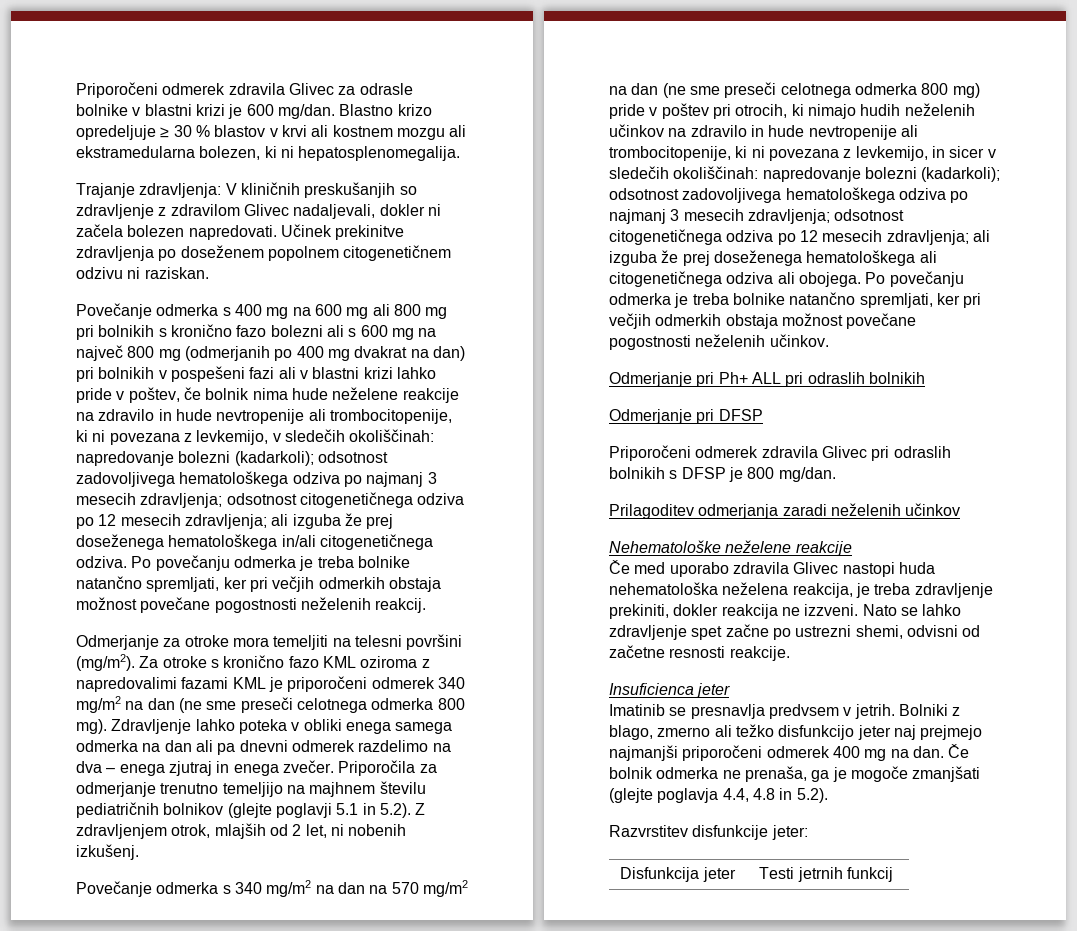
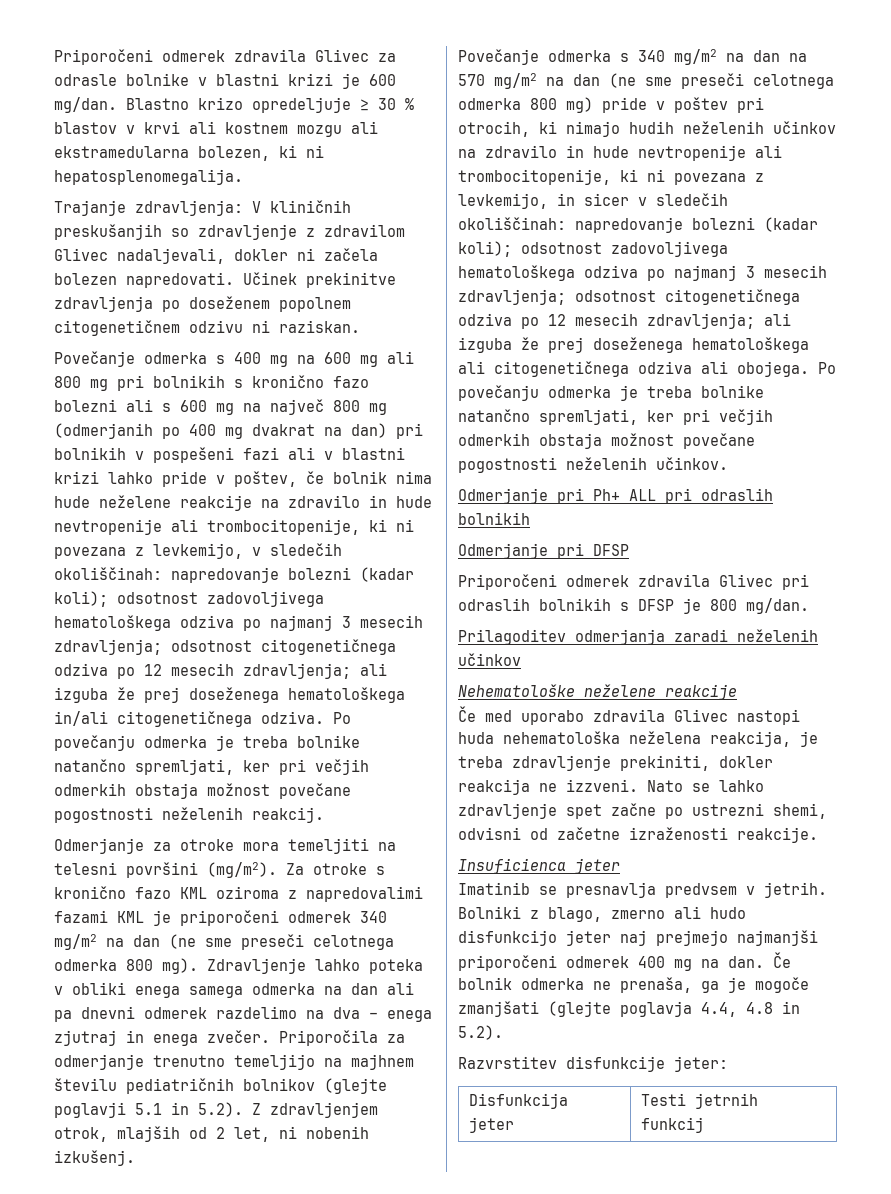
- Povečanje odmerka s 400 mg na 600 mg ali 800 mg pri bolnikih s kronično fazo bolezni ali s 600 mg na največ 800 mg (odmerjanih po 400 mg dvakrat na dan) pri bolnikih v pospešeni fazi ali v blastni krizi lahko pride v poštev, če bolnik nima hude neželene reakcije na zdravilo in hude nevtropenije ali trombocitopenije, ki ni povezana z levkemijo, v sledečih okoliščinah: napredovanje bolezni (kadarkoli);
+ Povečanje odmerka s 400 mg na 600 mg ali 800 mg pri bolnikih s kronično fazo bolezni ali s 600 mg na največ 800 mg (odmerjanih po 400 mg dvakrat na dan) pri bolnikih v pospešeni fazi ali v blastni krizi lahko pride v poštev, če bolnik nima hude neželene reakcije na zdravilo in hude nevtropenije ali trombocitopenije, ki ni povezana z levkemijo, v sledečih okoliščinah: napredovanje bolezni (kadar koli);
- Povečanje odmerka s 340 mg/m2 na dan na 570 mg/m2 na dan (ne sme preseči celotnega odmerka 800 mg) pride v poštev pri otrocih, ki nimajo hudih neželenih učinkov na zdravilo in hude nevtropenije ali trombocitopenije, ki ni povezana z levkemijo, in sicer v sledečih okoliščinah: napredovanje bolezni (kadarkoli);
+ Povečanje odmerka s 340 mg/m2 na dan na 570 mg/m2 na dan (ne sme preseči celotnega odmerka 800 mg) pride v poštev pri otrocih, ki nimajo hudih neželenih učinkov na zdravilo in hude nevtropenije ali trombocitopenije, ki ni povezana z levkemijo, in sicer v sledečih okoliščinah: napredovanje bolezni (kadar koli);
- Nato se lahko zdravljenje spet začne po ustrezni shemi, odvisni od začetne resnosti reakcije.
+ Nato se lahko zdravljenje spet začne po ustrezni shemi, odvisni od začetne izraženosti reakcije.
- Bolniki z blago, zmerno ali težko disfunkcijo jeter naj prejmejo najmanjši priporočeni odmerek 400 mg na dan.
+ Bolniki z blago, zmerno ali hudo disfunkcijo jeter naj prejmejo najmanjši priporočeni odmerek 400 mg na dan.

